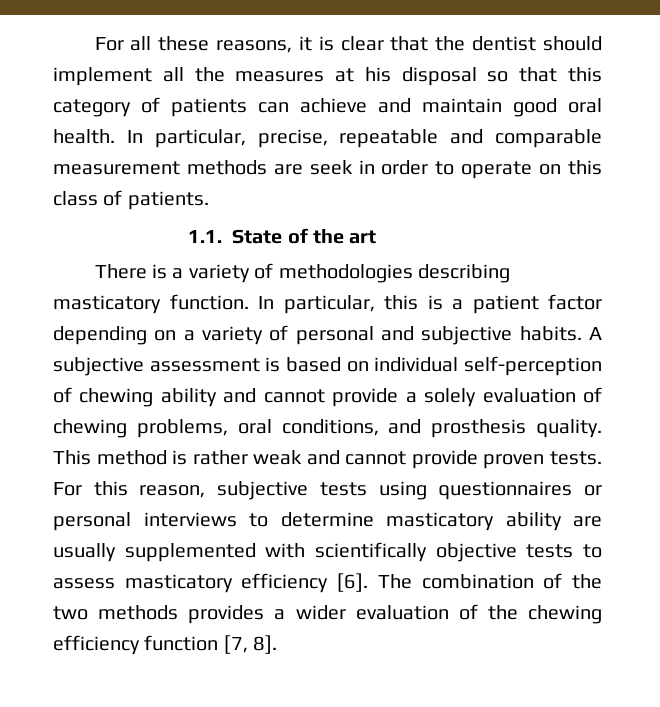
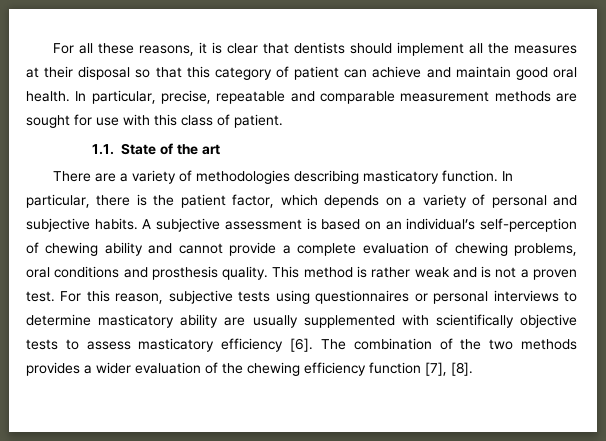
- For all these reasons, it is clear that the dentist should implement all the measures at his disposal so that this category of patients can achieve and maintain good oral health.
+ For all these reasons, it is clear that dentists should implement all the measures at their disposal so that this category of patient can achieve and maintain good oral health.
- In particular, precise, repeatable and comparable measurement methods are seek in order to operate on this class of patients.
+ In particular, precise, repeatable and comparable measurement methods are sought for use with this class of patient.
- There is a variety of methodologies describing masticatory function.
+ There are a variety of methodologies describing masticatory function.
- In particular, this is a patient factor depending on a variety of personal and subjective habits.
+ In particular, there is the patient factor, which depends on a variety of personal and subjective habits.
- A subjective assessment is based on individual self-perception of chewing ability and cannot provide a solely evaluation of chewing problems, oral conditions, and prosthesis quality.
+ A subjective assessment is based on an individual’s self-perception of chewing ability and cannot provide a complete evaluation of chewing problems, oral conditions and prosthesis quality.
- This method is rather weak and cannot provide proven tests.
+ This method is rather weak and is not a proven test.
- The combination of the two methods provides a wider evaluation of the chewing efficiency function [7, 8].
+ The combination of the two methods provides a wider evaluation of the chewing efficiency function [7], [8].

